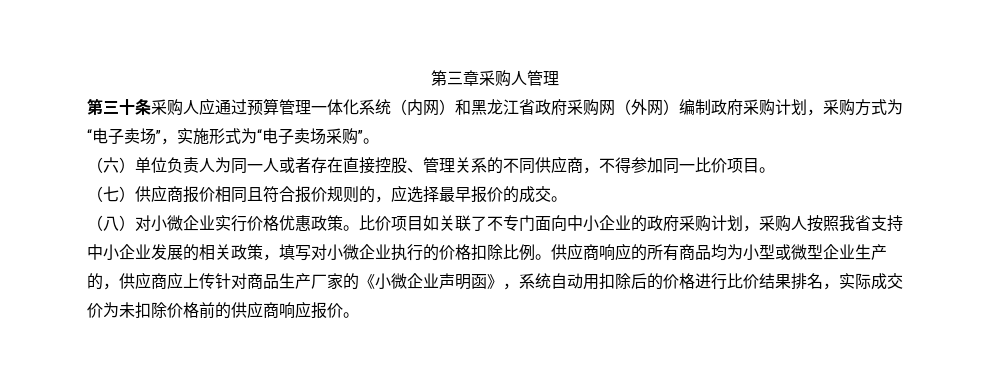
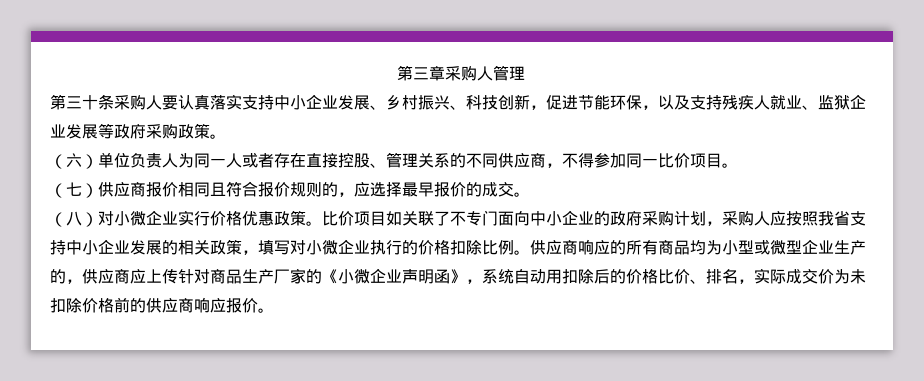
- 第三十条采购人应通过预算管理一体化系统（内网）和黑龙江省政府采购网（外网）编制政府采购计划，采购方式为“电子卖场”，实施形式为“电子卖场采购”。
+ 第三十条采购人要认真落实支持中小企业发展、乡村振兴、科技创新，促进节能环保，以及支持残疾人就业、监狱企业发展等政府采购政策。
- 比价项目如关联了不专门面向中小企业的政府采购计划，采购人按照我省支持中小企业发展的相关政策，填写对小微企业执行的价格扣除比例。
+ 比价项目如关联了不专门面向中小企业的政府采购计划，采购人应按照我省支持中小企业发展的相关政策，填写对小微企业执行的价格扣除比例。
- 供应商响应的所有商品均为小型或微型企业生产的，供应商应上传针对商品生产厂家的《小微企业声明函》，系统自动用扣除后的价格进行比价结果排名，实际成交价为未扣除价格前的供应商响应报价。
+ 供应商响应的所有商品均为小型或微型企业生产的，供应商应上传针对商品生产厂家的《小微企业声明函》，系统自动用扣除后的价格比价、排名，实际成交价为未扣除价格前的供应商响应报价。

